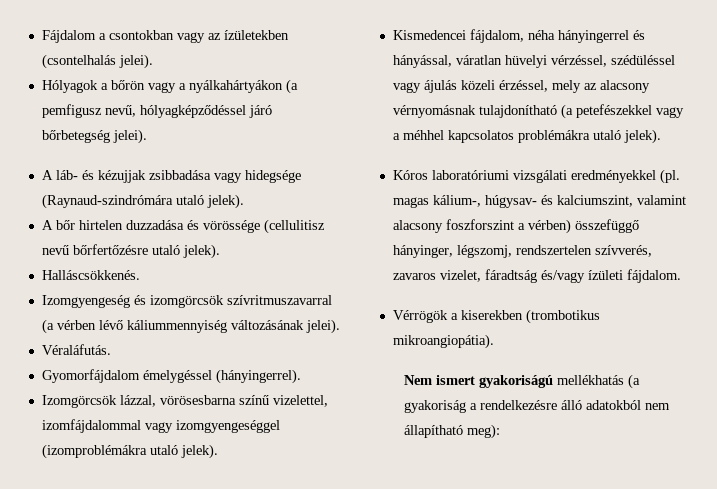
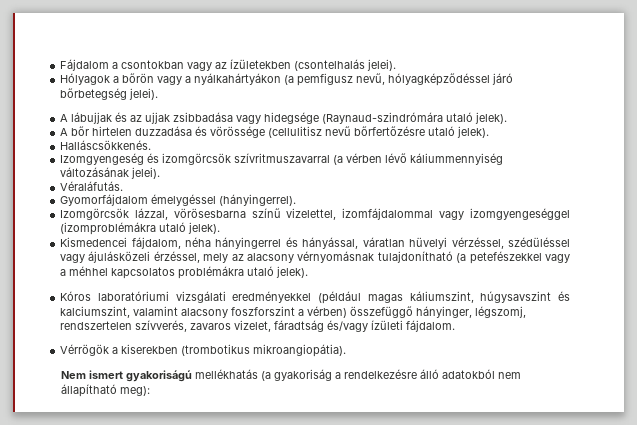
- A láb- és kézujjak zsibbadása vagy hidegsége (Raynaud-szindrómára utaló jelek).
+ A lábujjak és az ujjak zsibbadása vagy hidegsége (Raynaud-szindrómára utaló jelek).
- Kismedencei fájdalom, néha hányingerrel és hányással, váratlan hüvelyi vérzéssel, szédüléssel vagy ájulás közeli érzéssel, mely az alacsony vérnyomásnak tulajdonítható (a petefészekkel vagy a méhhel kapcsolatos problémákra utaló jelek).
+ Kismedencei fájdalom, néha hányingerrel és hányással, váratlan hüvelyi vérzéssel, szédüléssel vagy ájulásközeli érzéssel, mely az alacsony vérnyomásnak tulajdonítható (a petefészekkel vagy a méhhel kapcsolatos problémákra utaló jelek).
- Kóros laboratóriumi vizsgálati eredményekkel (pl. magas kálium-, húgysav- és kalciumszint, valamint alacsony foszforszint a vérben) összefüggő hányinger, légszomj, rendszertelen szívverés, zavaros vizelet, fáradtság és/vagy ízületi fájdalom.
+ Kóros laboratóriumi vizsgálati eredményekkel (például magas káliumszint, húgysavszint és kalciumszint, valamint alacsony foszforszint a vérben) összefüggő hányinger, légszomj, rendszertelen szívverés, zavaros vizelet, fáradtság és/vagy ízületi fájdalom.

